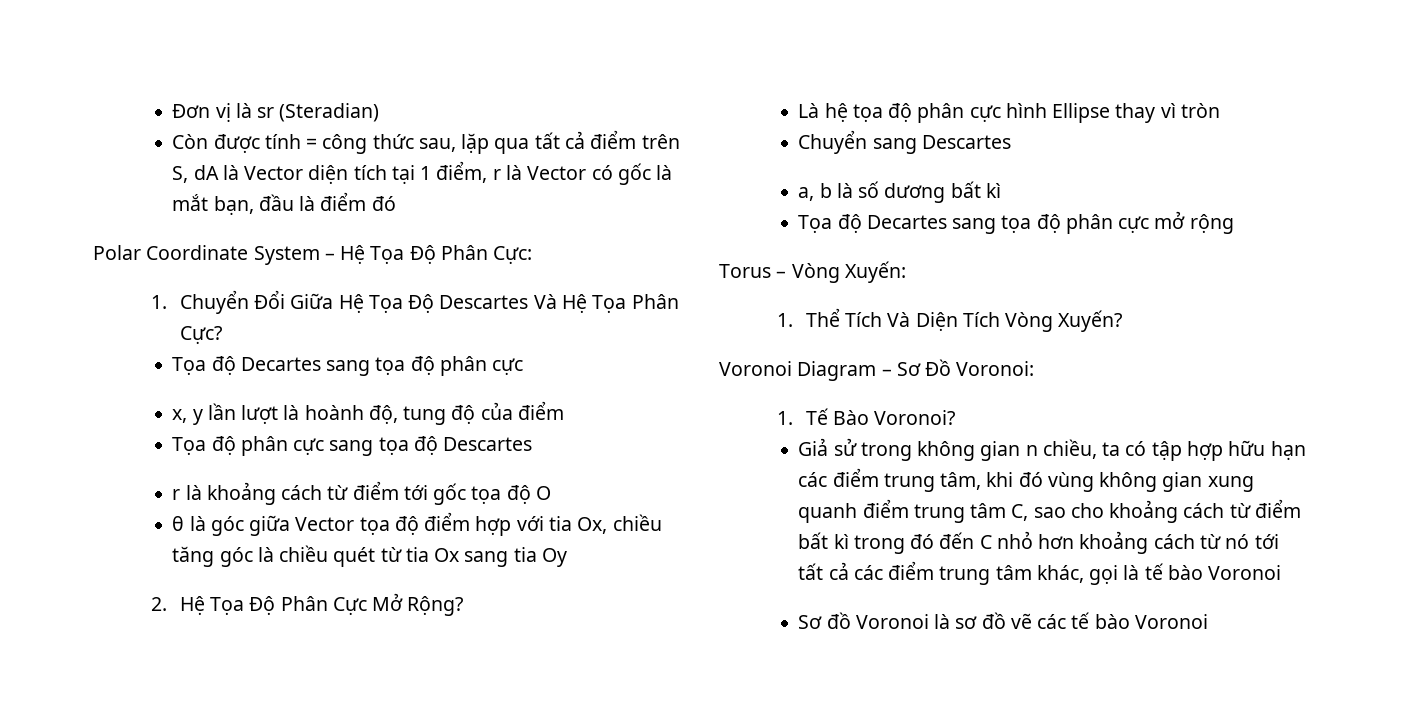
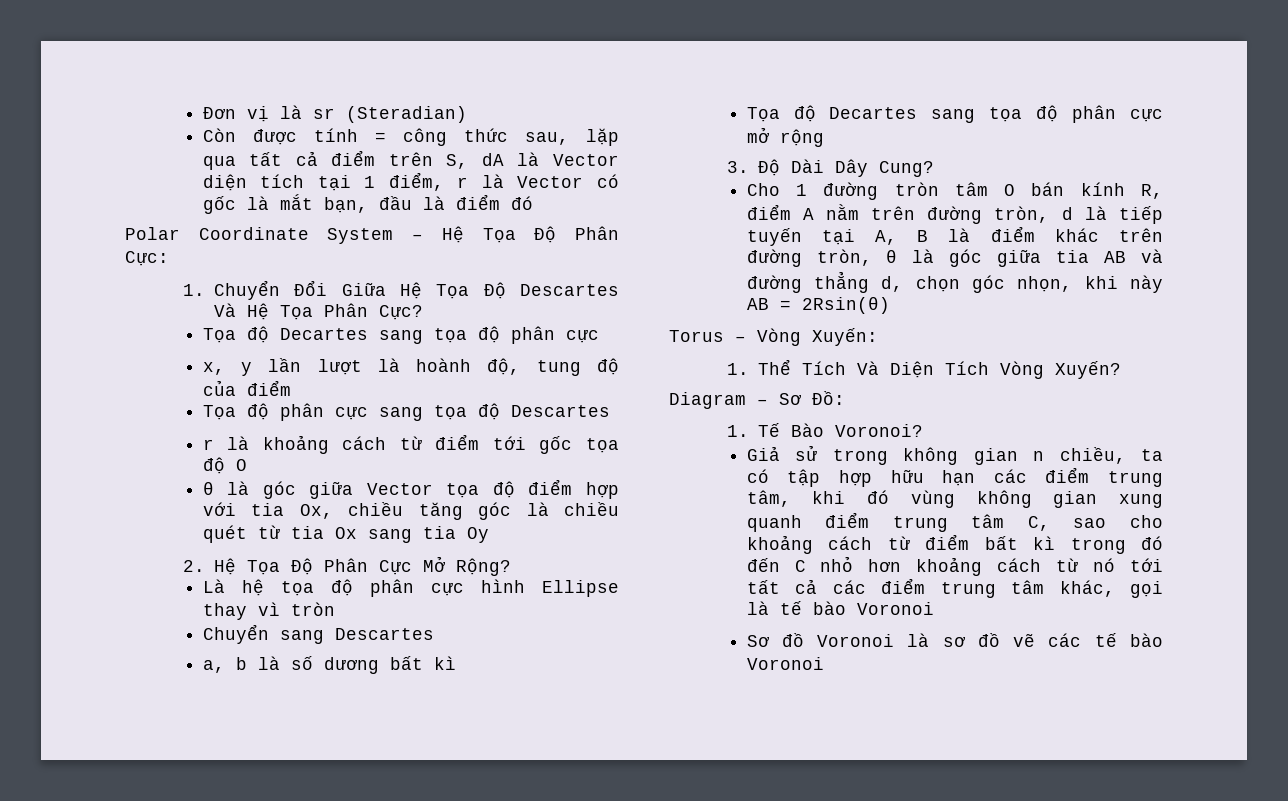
+ 3. Độ Dài Dây Cung?
+ Cho 1 đường tròn tâm O bán kính R, điểm A nằm trên đường tròn, d là tiếp tuyến tại A, B là điểm khác trên đường tròn, θ là góc giữa tia AB và đường thẳng d, chọn góc nhọn, khi này AB = 2Rsin(θ)
- Voronoi Diagram – Sơ Đồ Voronoi:
+ Diagram – Sơ Đồ:

